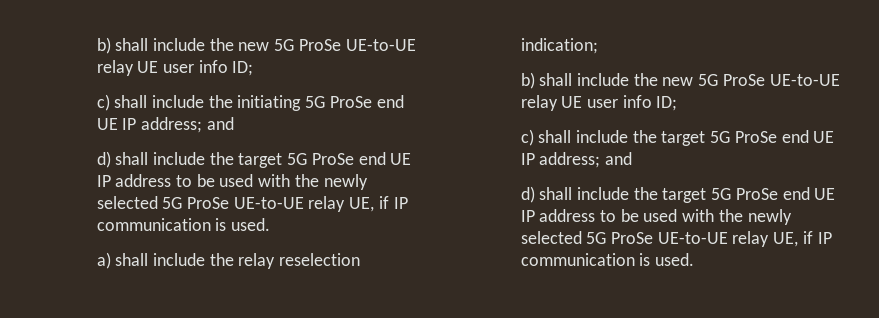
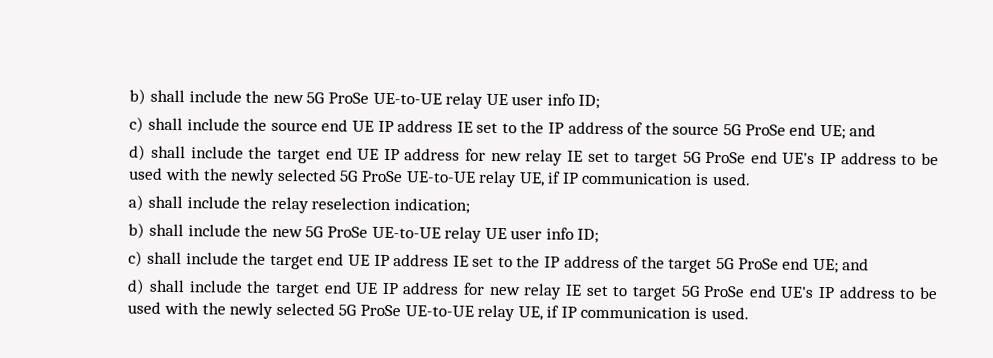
- c) shall include the initiating 5G ProSe end UE IP address; and
- d) shall include the target 5G ProSe end UE IP address to be used with the newly selected 5G ProSe UE-to-UE relay UE, if IP communication is used.
+ c) shall include the source end UE IP address IE set to the IP address of the source 5G ProSe end UE; and
+ d) shall include the target end UE IP address for new relay IE set to target 5G ProSe end UE's IP address to be used with the newly selected 5G ProSe UE-to-UE relay UE, if IP communication is used.
- c) shall include the target 5G ProSe end UE IP address; and
- d) shall include the target 5G ProSe end UE IP address to be used with the newly selected 5G ProSe UE-to-UE relay UE, if IP communication is used.
+ c) shall include the target end UE IP address IE set to the IP address of the target 5G ProSe end UE; and
+ d) shall include the target end UE IP address for new relay IE set to target 5G ProSe end UE's IP address to be used with the newly selected 5G ProSe UE-to-UE relay UE, if IP communication is used.

